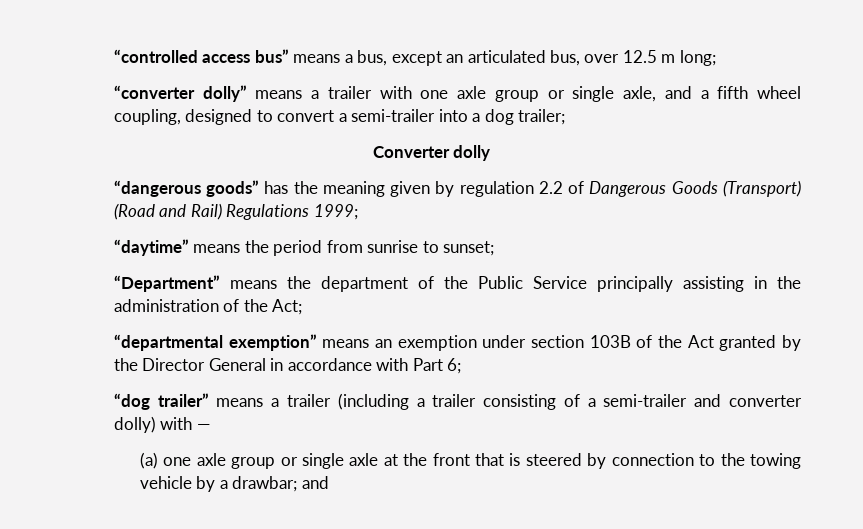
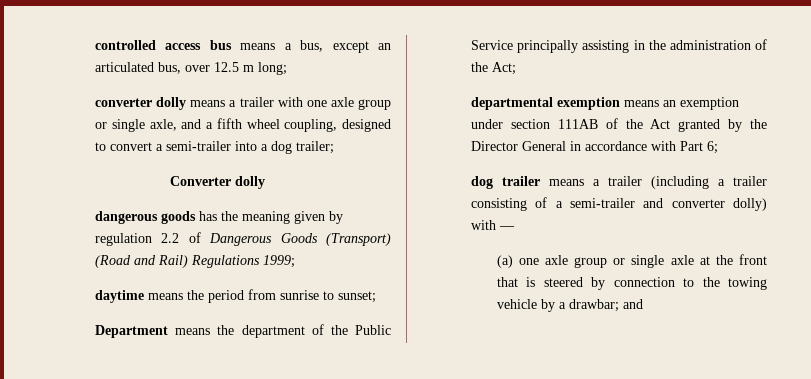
- “controlled access bus” means a bus, except an articulated bus, over 12.5 m long;
+ controlled access bus means a bus, except an articulated bus, over 12.5 m long;
- “converter dolly” means a trailer with one axle group or single axle, and a fifth wheel coupling, designed to convert a semi-trailer into a dog trailer;
+ converter dolly means a trailer with one axle group or single axle, and a fifth wheel coupling, designed to convert a semi-trailer into a dog trailer;
- “dangerous goods” has the meaning given by regulation 2.2 of Dangerous Goods (Transport) (Road and Rail) Regulations 1999;
+ dangerous goods has the meaning given by regulation 2.2 of Dangerous Goods (Transport) (Road and Rail) Regulations 1999;
- “daytime” means the period from sunrise to sunset;
+ daytime means the period from sunrise to sunset;
- “Department” means the department of the Public Service principally assisting in the administration of the Act;
+ Department means the department of the Public Service principally assisting in the administration of the Act;
- “departmental exemption” means an exemption under section 103B of the Act granted by the Director General in accordance with Part 6;
+ departmental exemption means an exemption under section 111AB of the Act granted by the Director General in accordance with Part 6;
- “dog trailer” means a trailer (including a trailer consisting of a semi-trailer and converter dolly) with —
+ dog trailer means a trailer (including a trailer consisting of a semi-trailer and converter dolly) with —

